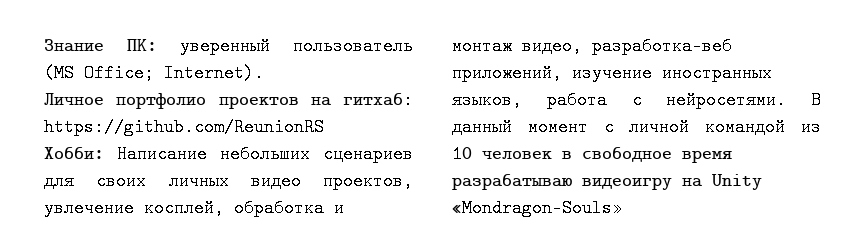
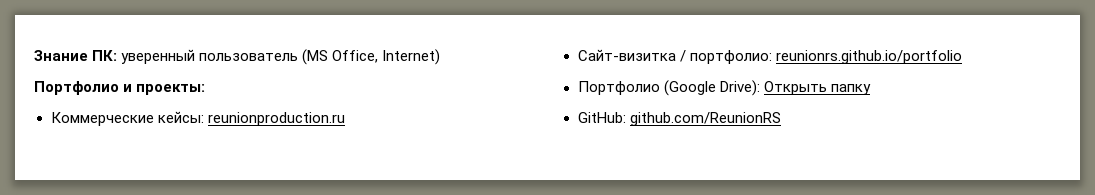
- Знание ПК: уверенный пользователь (MS Office; Internet).
- Личное портфолио проектов на гитхаб: https://github.com/ReunionRS
- Хобби: Написание небольших сценариев для своих личных видео проектов, увлечение косплей, обработка и монтаж видео, разработка-веб приложений, изучение иностранных языков, работа с нейросетями. В данный момент с личной командой из 10 человек в свободное время разрабатываю видеоигру на Unity «Mondragon-Souls»
+ Знание ПК: уверенный пользователь (MS Office, Internet)
+ Портфолио и проекты:
+ Коммерческие кейсы: reunionproduction.ru
+ Сайт-визитка / портфолио: reunionrs.github.io/portfolio
+ Портфолио (Google Drive): Открыть папку
+ GitHub: github.com/ReunionRS

